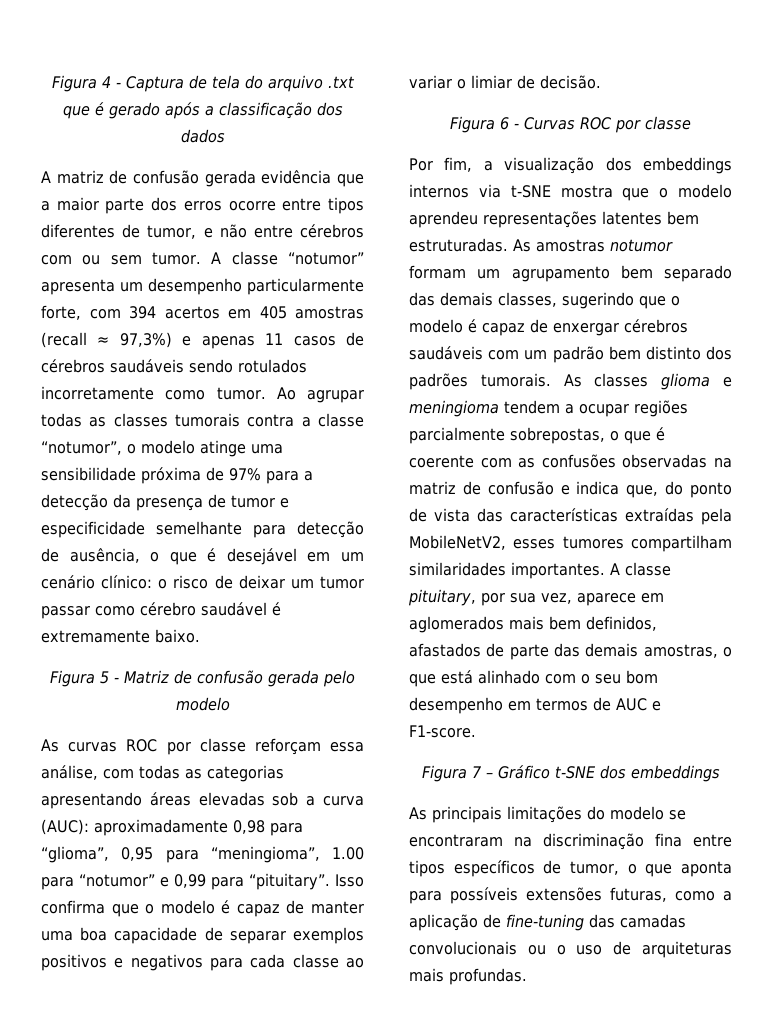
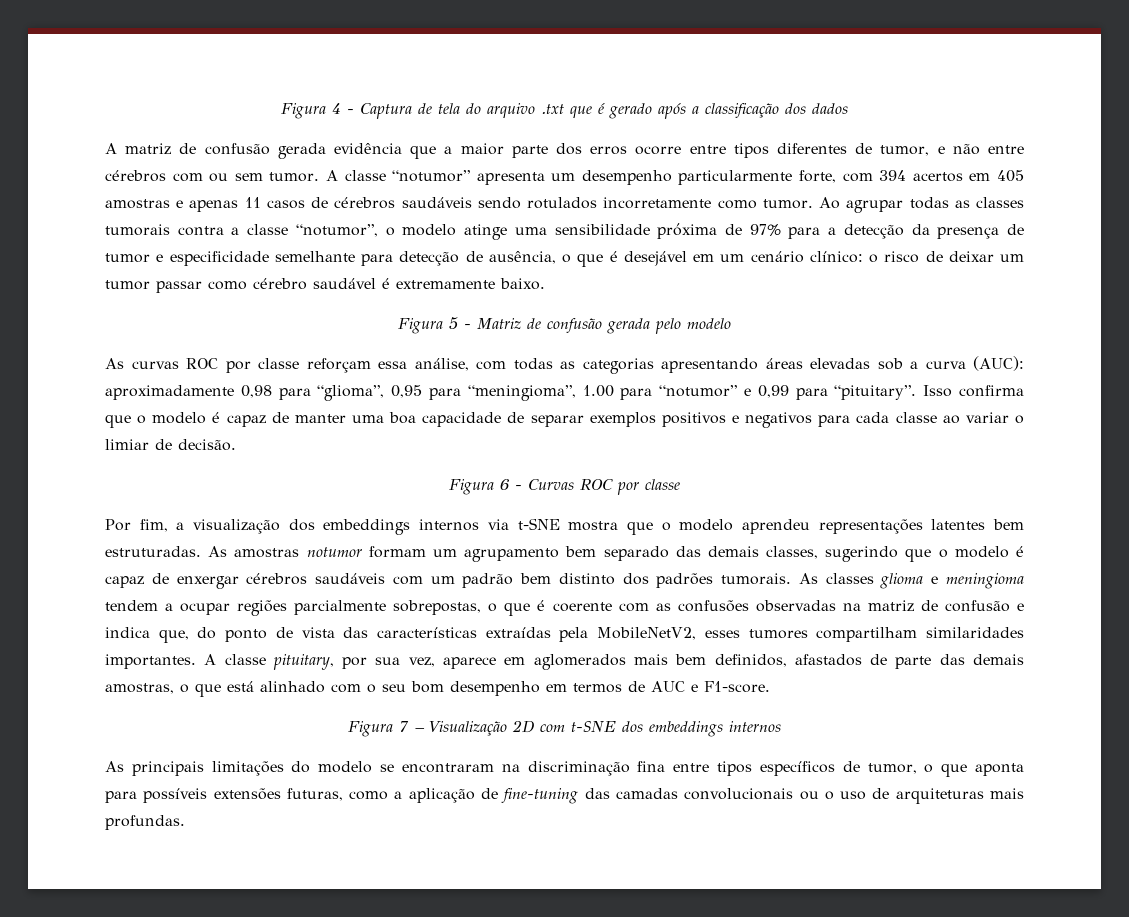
- A classe “notumor” apresenta um desempenho particularmente forte, com 394 acertos em 405 amostras (recall ≈ 97,3%) e apenas 11 casos de cérebros saudáveis sendo rotulados incorretamente como tumor.
+ A classe “notumor” apresenta um desempenho particularmente forte, com 394 acertos em 405 amostras e apenas 11 casos de cérebros saudáveis sendo rotulados incorretamente como tumor.
- Figura 7 – Gráfico t-SNE dos embeddings
+ Figura 7 – Visualização 2D com t-SNE dos embeddings internos

